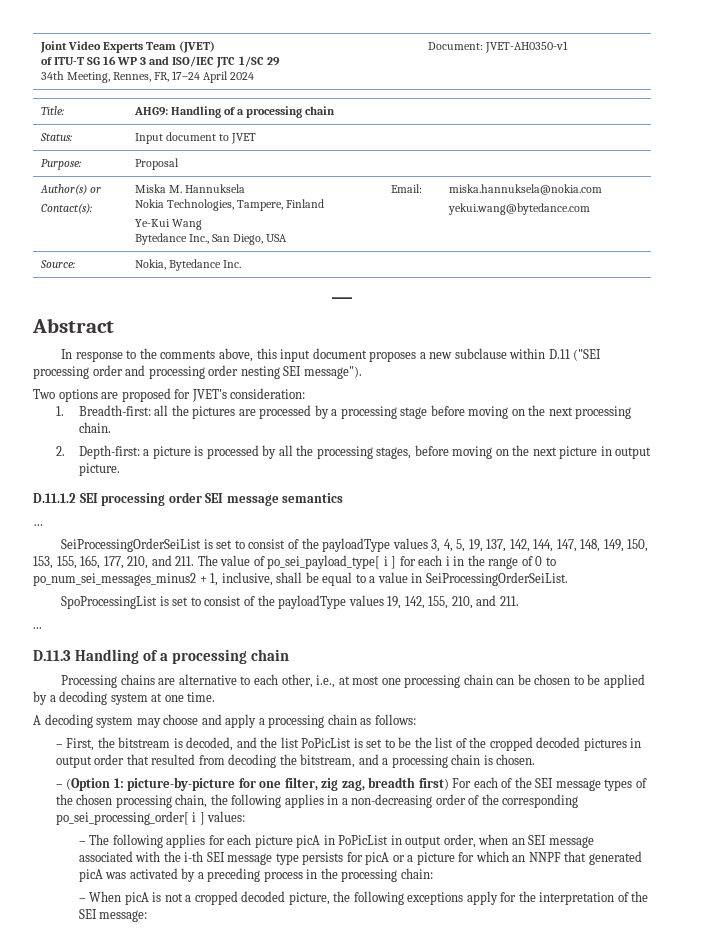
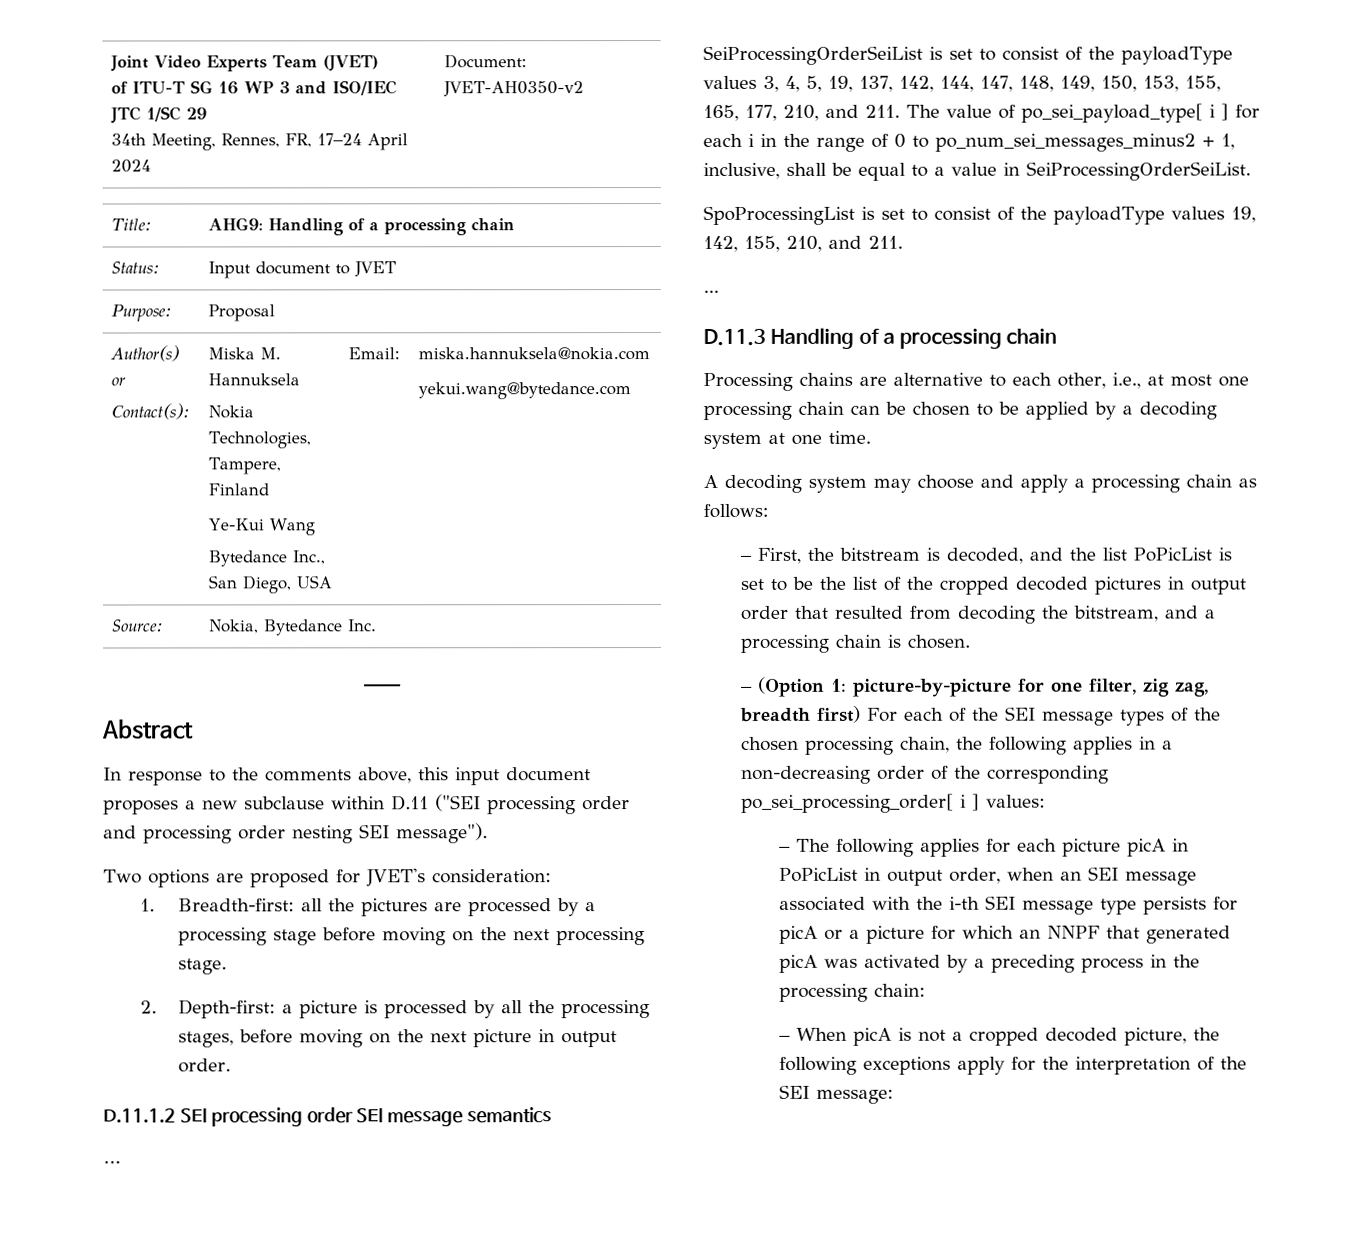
  Joint Video Experts Team (JVET)
  of ITU-T SG 16 WP 3 and ISO/IEC JTC 1/SC 29
- 34th Meeting, Rennes, FR, 17–24 April 2024 | Document: JVET-AH0350-v1
+ 34th Meeting, Rennes, FR, 17–24 April 2024 | Document: JVET-AH0350-v2
- 1. Breadth-first: all the pictures are processed by a processing stage before moving on the next processing chain.
+ 1. Breadth-first: all the pictures are processed by a processing stage before moving on the next processing stage.
- 2. Depth-first: a picture is processed by all the processing stages, before moving on the next picture in output picture.
+ 2. Depth-first: a picture is processed by all the processing stages, before moving on the next picture in output order.

